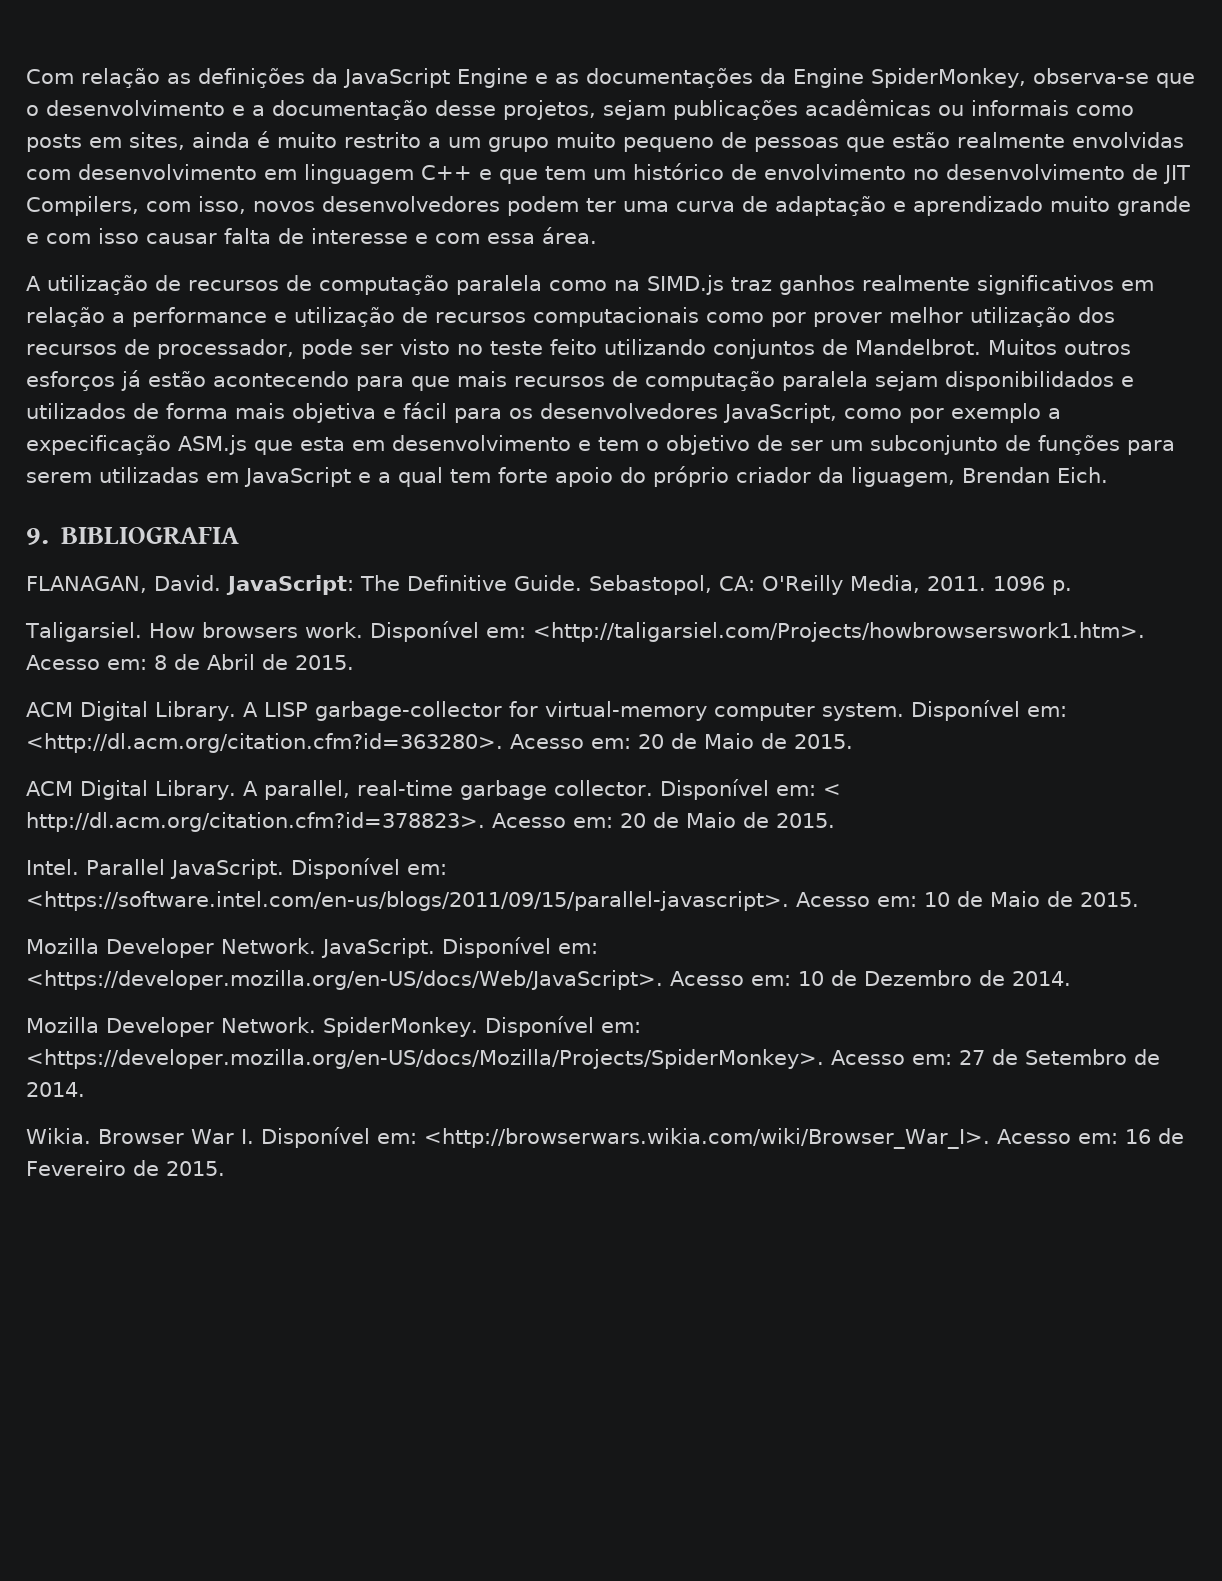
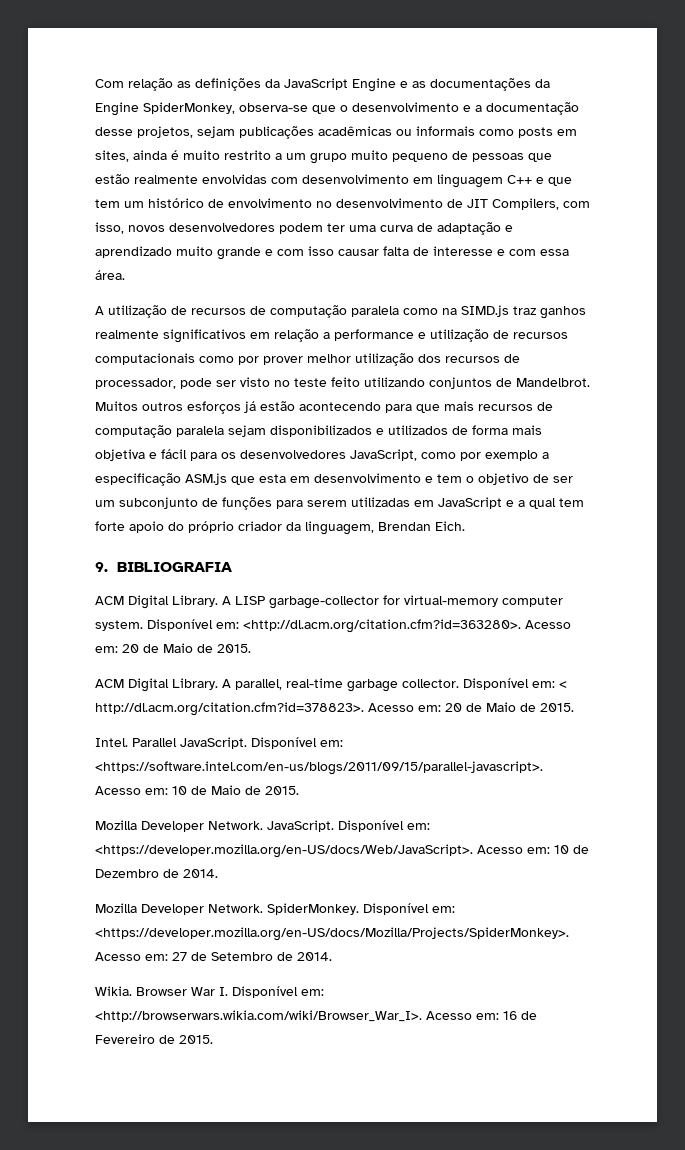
- Muitos outros esforços já estão acontecendo para que mais recursos de computação paralela sejam disponibilidados e utilizados de forma mais objetiva e fácil para os desenvolvedores JavaScript, como por exemplo a expecificação ASM.js que esta em desenvolvimento e tem o objetivo de ser um subconjunto de funções para serem utilizadas em JavaScript e a qual tem forte apoio do próprio criador da liguagem, Brendan Eich.
+ Muitos outros esforços já estão acontecendo para que mais recursos de computação paralela sejam disponibilizados e utilizados de forma mais objetiva e fácil para os desenvolvedores JavaScript, como por exemplo a especificação ASM.js que esta em desenvolvimento e tem o objetivo de ser um subconjunto de funções para serem utilizadas em JavaScript e a qual tem forte apoio do próprio criador da linguagem, Brendan Eich.
- FLANAGAN, David. JavaScript: The Definitive Guide. Sebastopol, CA: O'Reilly Media, 2011. 1096 p.
- Taligarsiel. How browsers work. Disponível em: <http://taligarsiel.com/Projects/howbrowserswork1.htm>. Acesso em: 8 de Abril de 2015.

